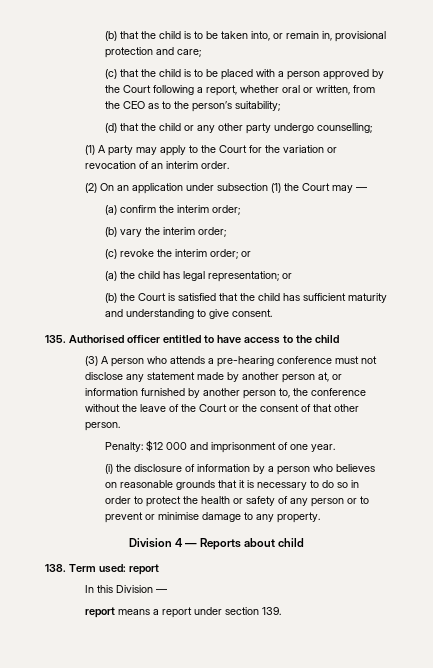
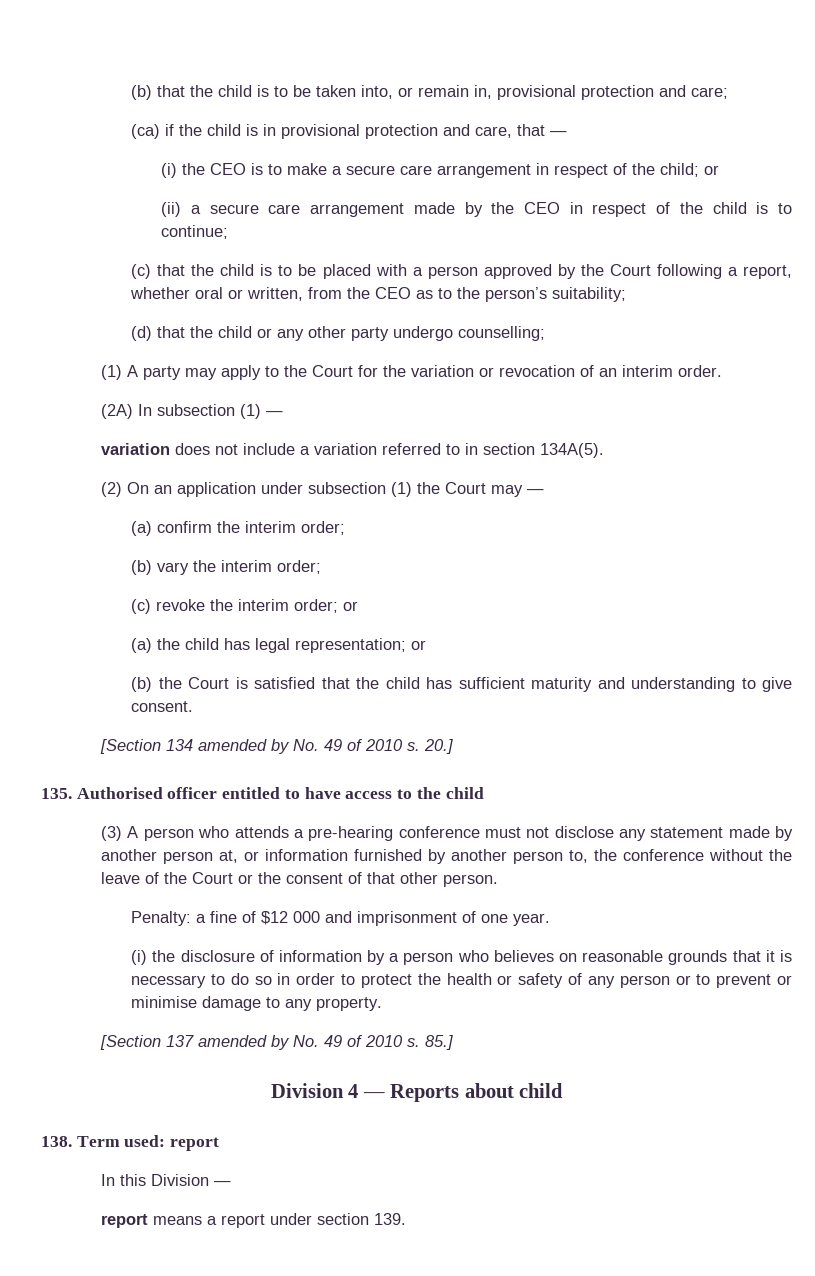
+ (ca) if the child is in provisional protection and care, that —
+ (i) the CEO is to make a secure care arrangement in respect of the child; or
+ (ii) a secure care arrangement made by the CEO in respect of the child is to continue;
+ (2A) In subsection (1) —
+ variation does not include a variation referred to in section 134A(5).
+ [Section 134 amended by No. 49 of 2010 s. 20.]
- Penalty: $12 000 and imprisonment of one year.
+ Penalty: a fine of $12 000 and imprisonment of one year.
+ [Section 137 amended by No. 49 of 2010 s. 85.]

